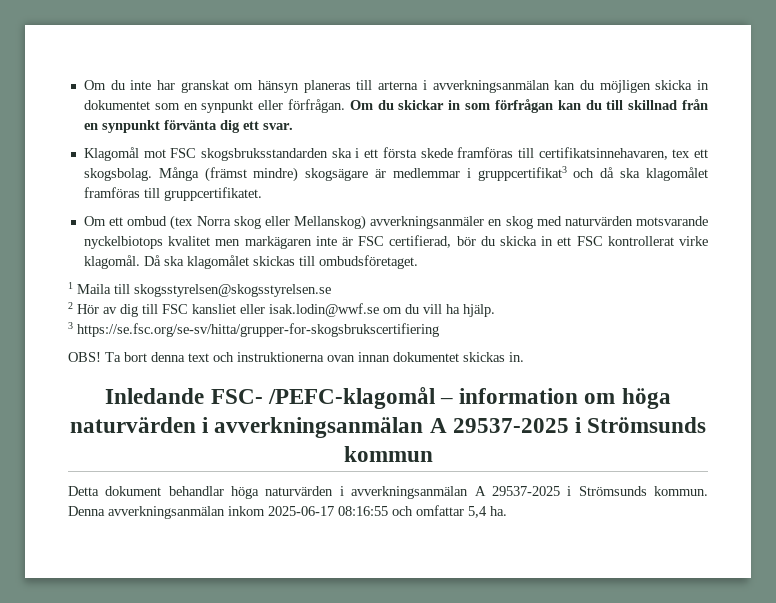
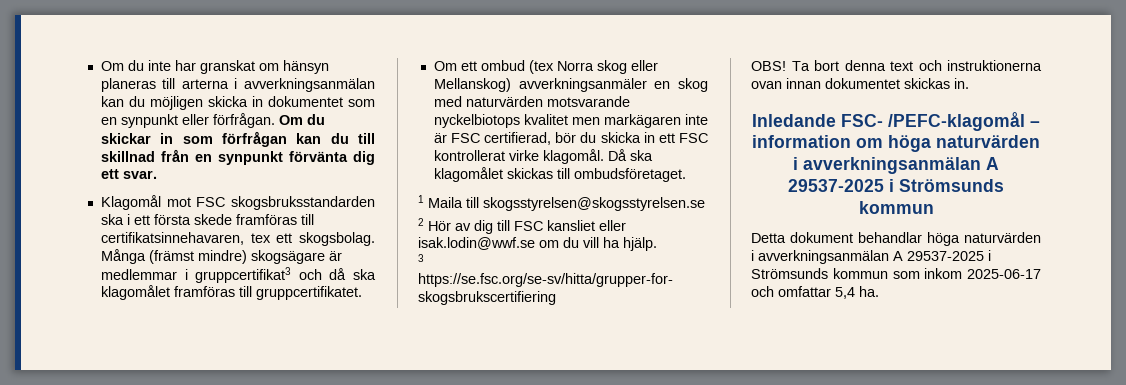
- Detta dokument behandlar höga naturvärden i avverkningsanmälan A 29537-2025 i Strömsunds kommun. Denna avverkningsanmälan inkom 2025-06-17 08:16:55 och omfattar 5,4 ha.
+ Detta dokument behandlar höga naturvärden i avverkningsanmälan A 29537-2025 i Strömsunds kommun som inkom 2025-06-17 och omfattar 5,4 ha.

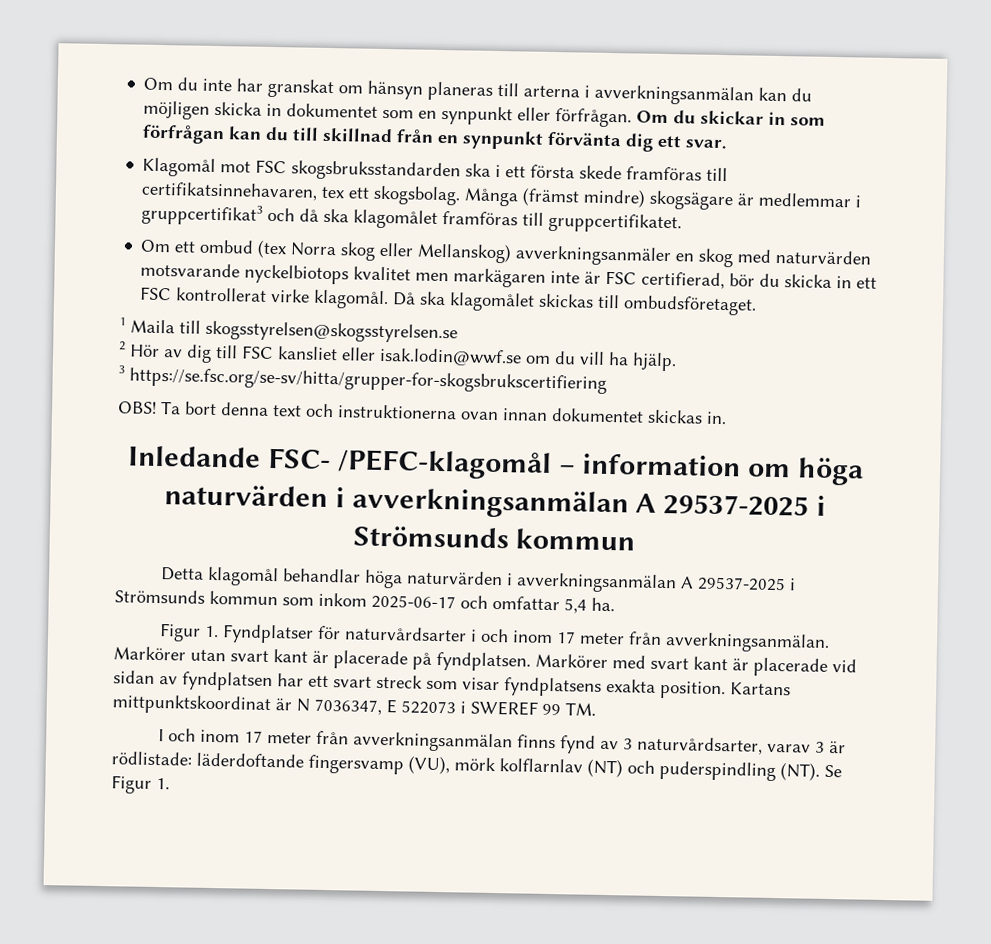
- Detta dokument behandlar höga naturvärden i avverkningsanmälan A 29537-2025 i Strömsunds kommun som inkom 2025-06-17 och omfattar 5,4 ha.
+ Detta klagomål behandlar höga naturvärden i avverkningsanmälan A 29537-2025 i Strömsunds kommun som inkom 2025-06-17 och omfattar 5,4 ha.
+ Figur 1. Fyndplatser för naturvårdsarter i och inom 17 meter från avverkningsanmälan. Markörer utan svart kant är placerade på fyndplatsen. Markörer med svart kant är placerade vid sidan av fyndplatsen har ett svart streck som visar fyndplatsens exakta position. Kartans mittpunktskoordinat är N 7036347, E 522073 i SWEREF 99 TM.
+ I och inom 17 meter från avverkningsanmälan finns fynd av 3 naturvårdsarter, varav 3 är rödlistade: läderdoftande fingersvamp (VU), mörk kolflarnlav (NT) och puderspindling (NT). Se Figur 1.

